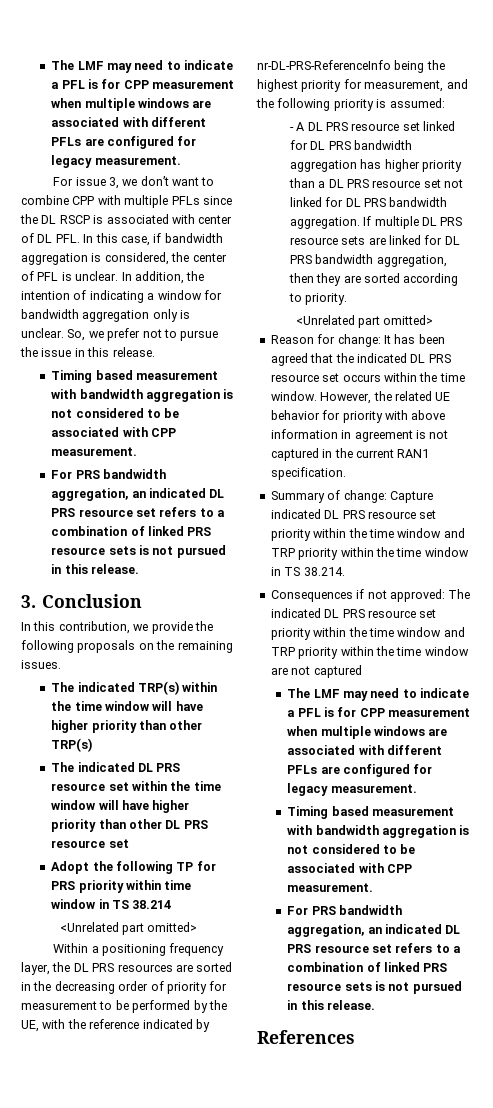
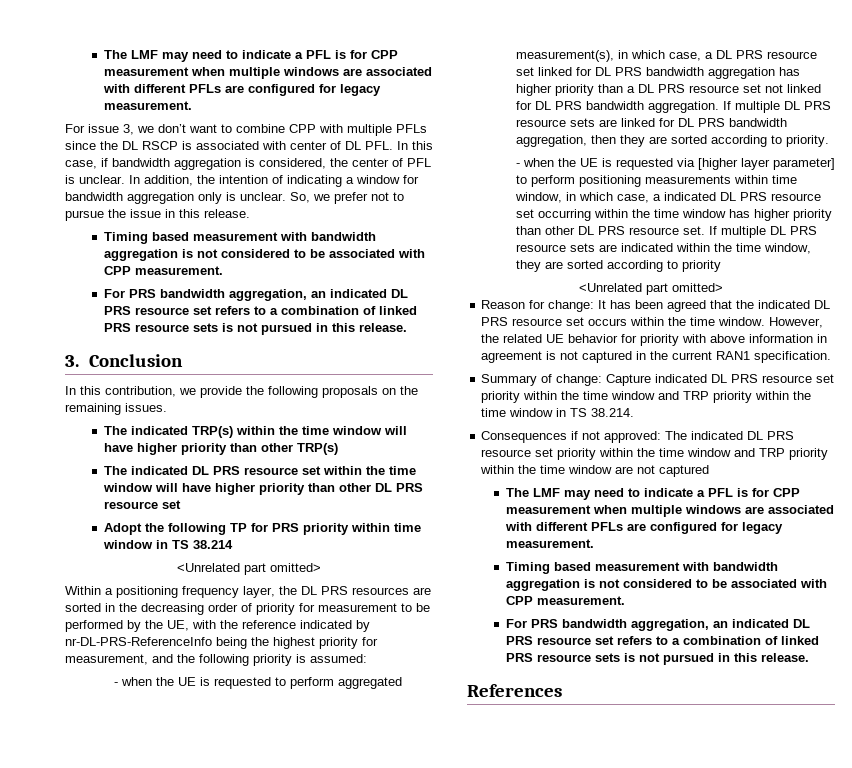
- - A DL PRS resource set linked for DL PRS bandwidth aggregation has higher priority than a DL PRS resource set not linked for DL PRS bandwidth aggregation.
+ - when the UE is requested to perform aggregated measurement(s), in which case, a DL PRS resource set linked for DL PRS bandwidth aggregation has higher priority than a DL PRS resource set not linked for DL PRS bandwidth aggregation.
+ - when the UE is requested via [higher layer parameter] to perform positioning measurements within time window, in which case, a indicated DL PRS resource set occurring within the time window has higher priority than other DL PRS resource set. If multiple DL PRS resource sets are indicated within the time window, they are sorted according to priority

